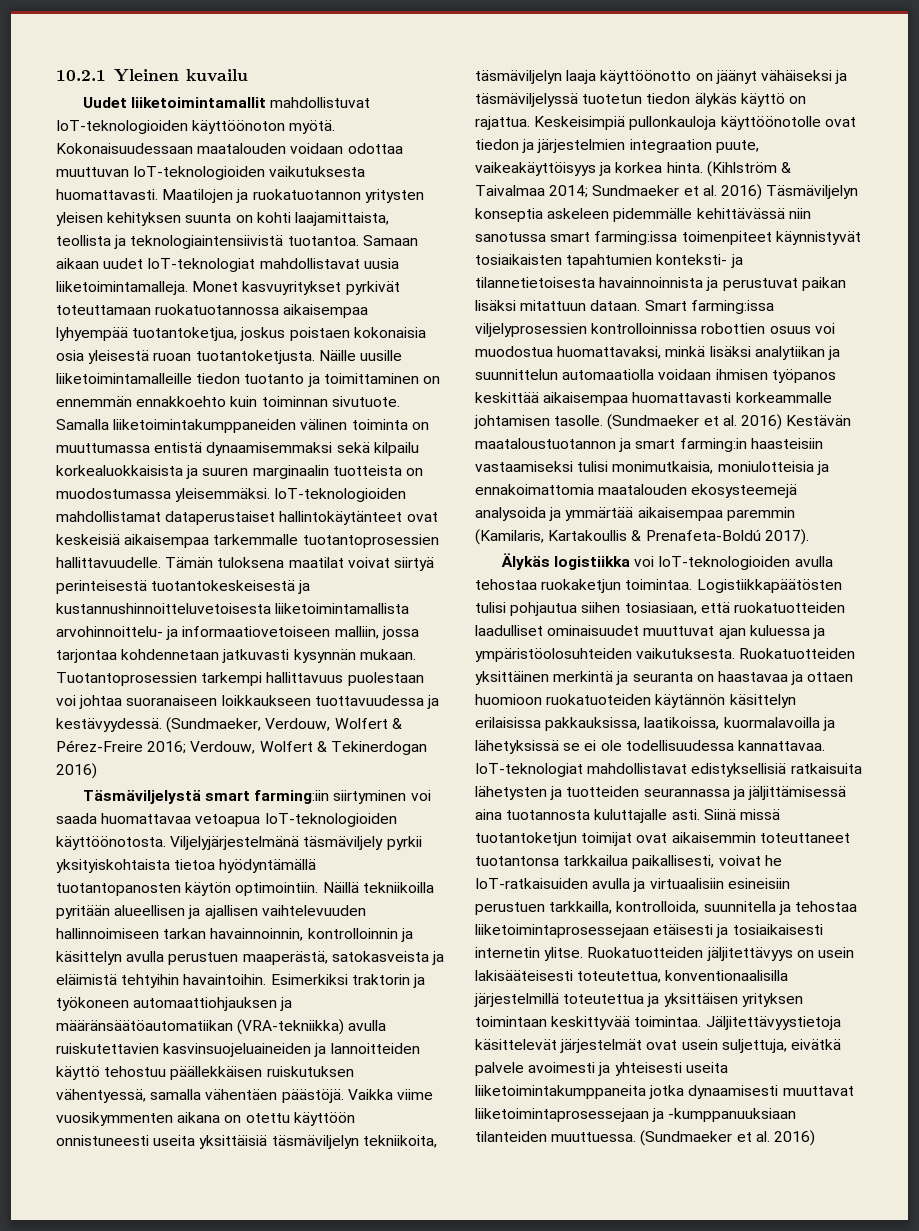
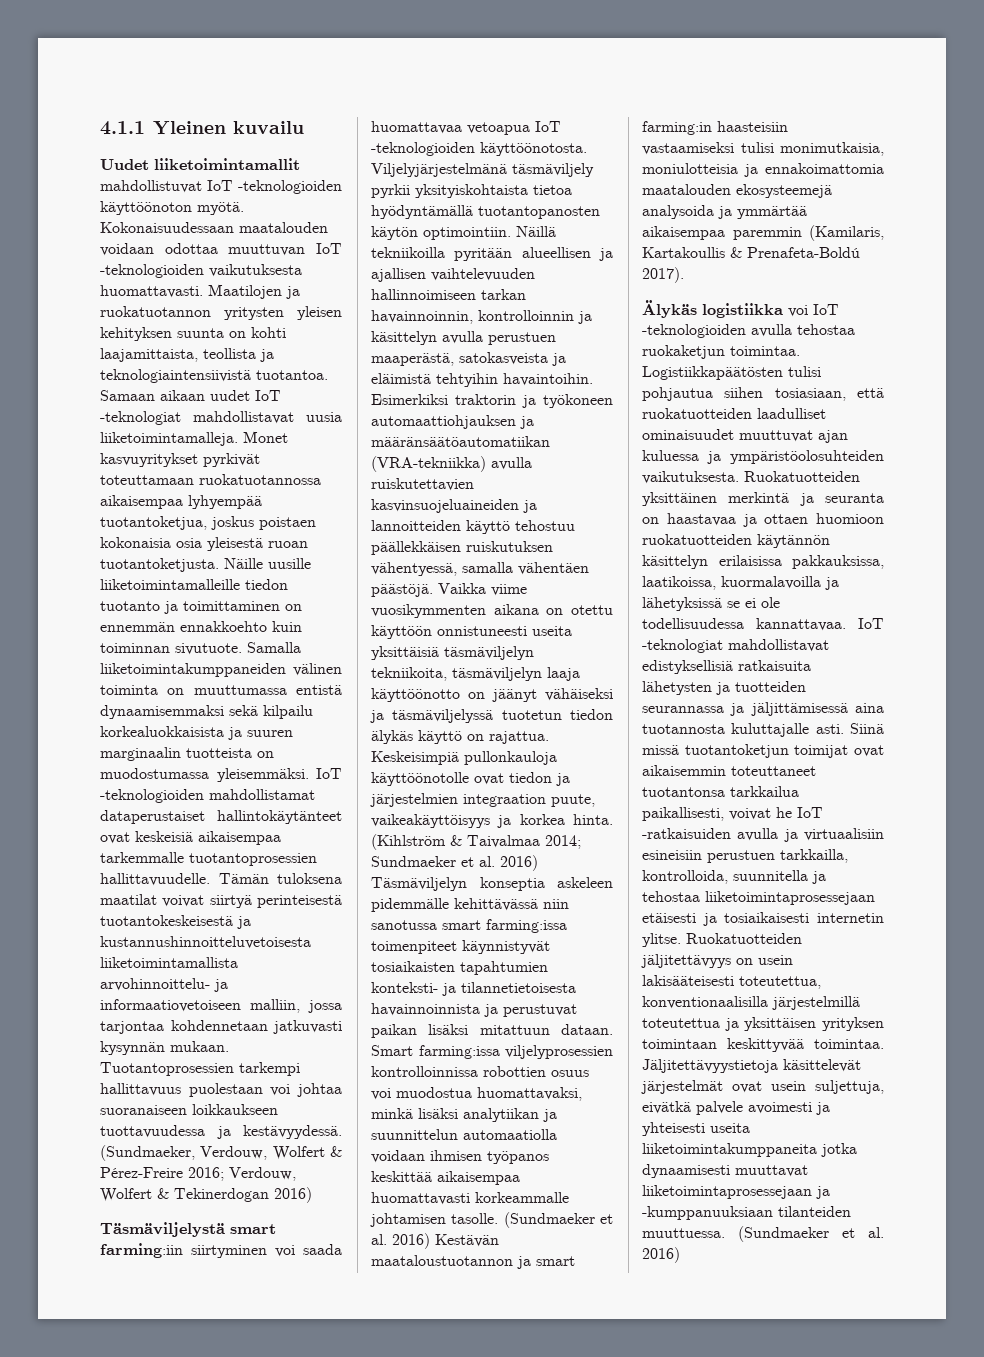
- 10.2.1 Yleinen kuvailu
+ 4.1.1 Yleinen kuvailu
- Uudet liiketoimintamallit mahdollistuvat IoT-teknologioiden käyttöönoton myötä.
+ Uudet liiketoimintamallit mahdollistuvat IoT -teknologioiden käyttöönoton myötä.
- Kokonaisuudessaan maatalouden voidaan odottaa muuttuvan IoT-teknologioiden vaikutuksesta huomattavasti.
+ Kokonaisuudessaan maatalouden voidaan odottaa muuttuvan IoT -teknologioiden vaikutuksesta huomattavasti.
- Samaan aikaan uudet IoT-teknologiat mahdollistavat uusia liiketoimintamalleja.
+ Samaan aikaan uudet IoT -teknologiat mahdollistavat uusia liiketoimintamalleja.
- IoT-teknologioiden mahdollistamat dataperustaiset hallintokäytänteet ovat keskeisiä aikaisempaa tarkemmalle tuotantoprosessien hallittavuudelle.
+ IoT -teknologioiden mahdollistamat dataperustaiset hallintokäytänteet ovat keskeisiä aikaisempaa tarkemmalle tuotantoprosessien hallittavuudelle.
- Täsmäviljelystä smart farming:iin siirtyminen voi saada huomattavaa vetoapua IoT-teknologioiden käyttöönotosta.
+ Täsmäviljelystä smart farming:iin siirtyminen voi saada huomattavaa vetoapua IoT -teknologioiden käyttöönotosta.
- Älykäs logistiikka voi IoT-teknologioiden avulla tehostaa ruokaketjun toimintaa.
+ Älykäs logistiikka voi IoT -teknologioiden avulla tehostaa ruokaketjun toimintaa.
- Ruokatuotteiden yksittäinen merkintä ja seuranta on haastavaa ja ottaen huomioon ruokatuoteiden käytännön käsittelyn erilaisissa pakkauksissa, laatikoissa, kuormalavoilla ja lähetyksissä se ei ole todellisuudessa kannattavaa.
+ Ruokatuotteiden yksittäinen merkintä ja seuranta on haastavaa ja ottaen huomioon ruokatuotteiden käytännön käsittelyn erilaisissa pakkauksissa, laatikoissa, kuormalavoilla ja lähetyksissä se ei ole todellisuudessa kannattavaa.
- IoT-teknologiat mahdollistavat edistyksellisiä ratkaisuita lähetysten ja tuotteiden seurannassa ja jäljittämisessä aina tuotannosta kuluttajalle asti.
+ IoT -teknologiat mahdollistavat edistyksellisiä ratkaisuita lähetysten ja tuotteiden seurannassa ja jäljittämisessä aina tuotannosta kuluttajalle asti.
- Siinä missä tuotantoketjun toimijat ovat aikaisemmin toteuttaneet tuotantonsa tarkkailua paikallisesti, voivat he IoT-ratkaisuiden avulla ja virtuaalisiin esineisiin perustuen tarkkailla, kontrolloida, suunnitella ja tehostaa liiketoimintaprosessejaan etäisesti ja tosiaikaisesti internetin ylitse.
+ Siinä missä tuotantoketjun toimijat ovat aikaisemmin toteuttaneet tuotantonsa tarkkailua paikallisesti, voivat he IoT -ratkaisuiden avulla ja virtuaalisiin esineisiin perustuen tarkkailla, kontrolloida, suunnitella ja tehostaa liiketoimintaprosessejaan etäisesti ja tosiaikaisesti internetin ylitse.

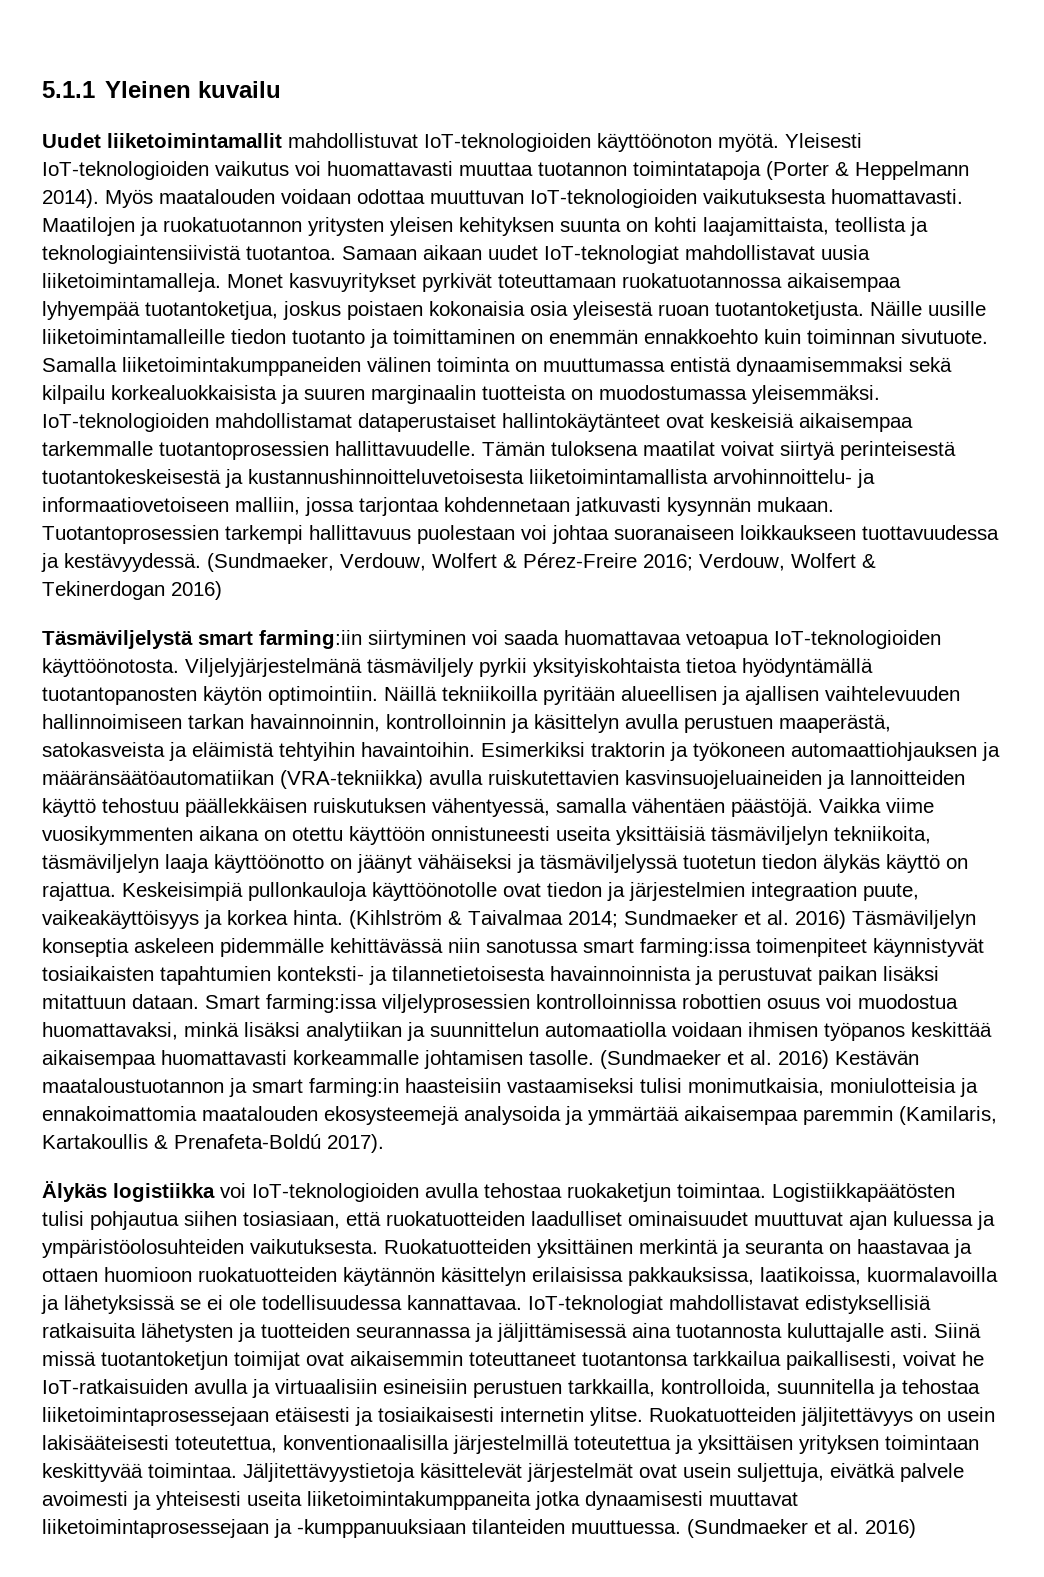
- 4.1.1 Yleinen kuvailu
+ 5.1.1 Yleinen kuvailu
- Uudet liiketoimintamallit mahdollistuvat IoT -teknologioiden käyttöönoton myötä. Kokonaisuudessaan maatalouden voidaan odottaa muuttuvan IoT -teknologioiden vaikutuksesta huomattavasti.
+ Uudet liiketoimintamallit mahdollistuvat IoT-teknologioiden käyttöönoton myötä. Yleisesti IoT-teknologioiden vaikutus voi huomattavasti muuttaa tuotannon toimintatapoja (Porter & Heppelmann 2014). Myös maatalouden voidaan odottaa muuttuvan IoT-teknologioiden vaikutuksesta huomattavasti.
- Samaan aikaan uudet IoT -teknologiat mahdollistavat uusia liiketoimintamalleja.
+ Samaan aikaan uudet IoT-teknologiat mahdollistavat uusia liiketoimintamalleja.
- Näille uusille liiketoimintamalleille tiedon tuotanto ja toimittaminen on ennemmän ennakkoehto kuin toiminnan sivutuote.
+ Näille uusille liiketoimintamalleille tiedon tuotanto ja toimittaminen on enemmän ennakkoehto kuin toiminnan sivutuote.
- IoT -teknologioiden mahdollistamat dataperustaiset hallintokäytänteet ovat keskeisiä aikaisempaa tarkemmalle tuotantoprosessien hallittavuudelle.
+ IoT-teknologioiden mahdollistamat dataperustaiset hallintokäytänteet ovat keskeisiä aikaisempaa tarkemmalle tuotantoprosessien hallittavuudelle.
- Täsmäviljelystä smart farming:iin siirtyminen voi saada huomattavaa vetoapua IoT -teknologioiden käyttöönotosta.
+ Täsmäviljelystä smart farming:iin siirtyminen voi saada huomattavaa vetoapua IoT-teknologioiden käyttöönotosta.
- Älykäs logistiikka voi IoT -teknologioiden avulla tehostaa ruokaketjun toimintaa.
+ Älykäs logistiikka voi IoT-teknologioiden avulla tehostaa ruokaketjun toimintaa.
- IoT -teknologiat mahdollistavat edistyksellisiä ratkaisuita lähetysten ja tuotteiden seurannassa ja jäljittämisessä aina tuotannosta kuluttajalle asti.
+ IoT-teknologiat mahdollistavat edistyksellisiä ratkaisuita lähetysten ja tuotteiden seurannassa ja jäljittämisessä aina tuotannosta kuluttajalle asti.
- Siinä missä tuotantoketjun toimijat ovat aikaisemmin toteuttaneet tuotantonsa tarkkailua paikallisesti, voivat he IoT -ratkaisuiden avulla ja virtuaalisiin esineisiin perustuen tarkkailla, kontrolloida, suunnitella ja tehostaa liiketoimintaprosessejaan etäisesti ja tosiaikaisesti internetin ylitse.
+ Siinä missä tuotantoketjun toimijat ovat aikaisemmin toteuttaneet tuotantonsa tarkkailua paikallisesti, voivat he IoT-ratkaisuiden avulla ja virtuaalisiin esineisiin perustuen tarkkailla, kontrolloida, suunnitella ja tehostaa liiketoimintaprosessejaan etäisesti ja tosiaikaisesti internetin ylitse.

